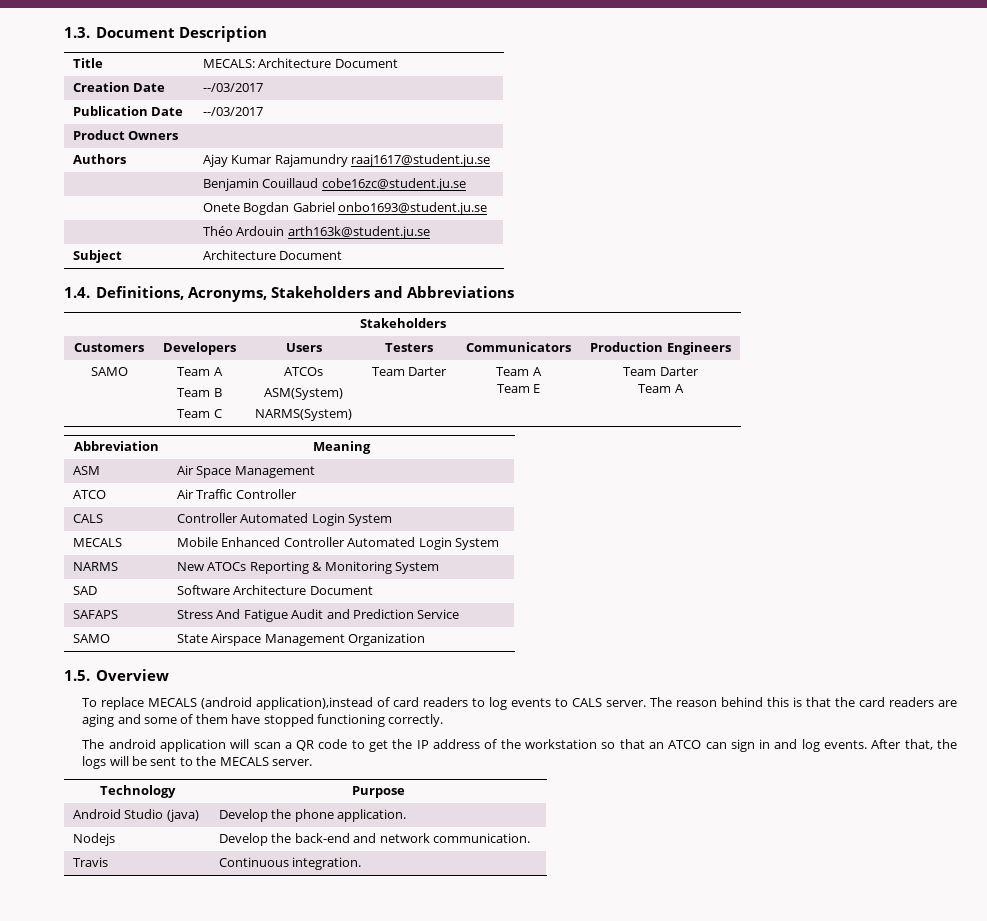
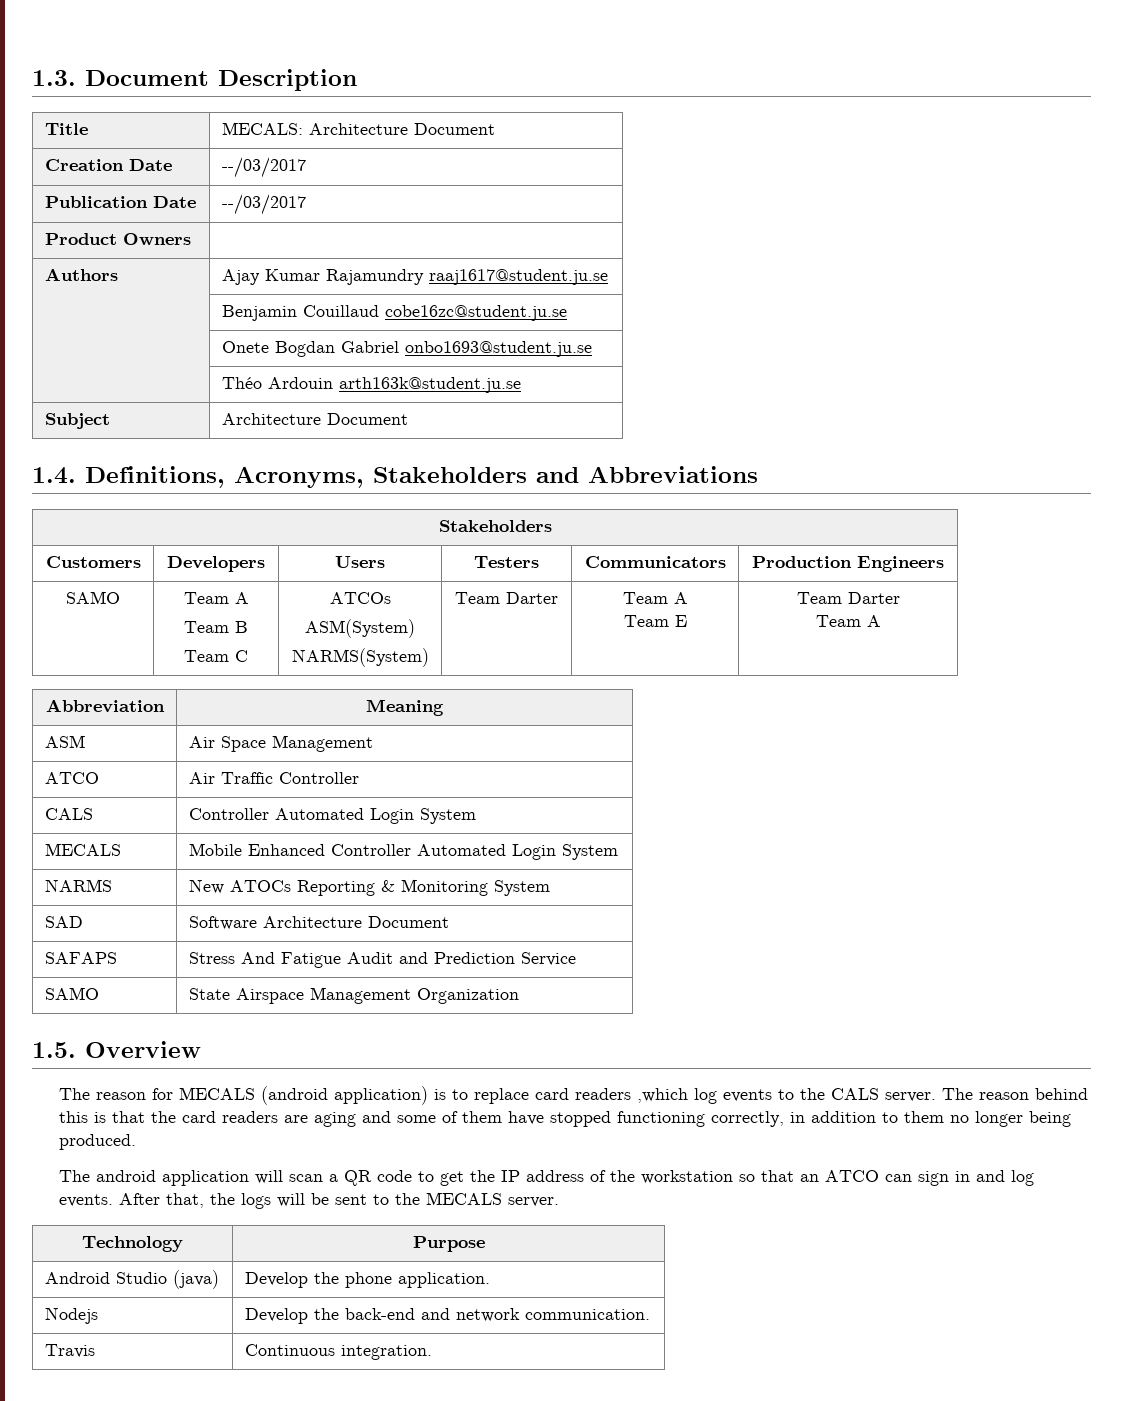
- To replace MECALS (android application),instead of card readers to log events to CALS server.
+ The reason for MECALS (android application) is to replace card readers ,which log events to the CALS server.
- The reason behind this is that the card readers are aging and some of them have stopped functioning correctly.
+ The reason behind this is that the card readers are aging and some of them have stopped functioning correctly, in addition to them no longer being produced.

